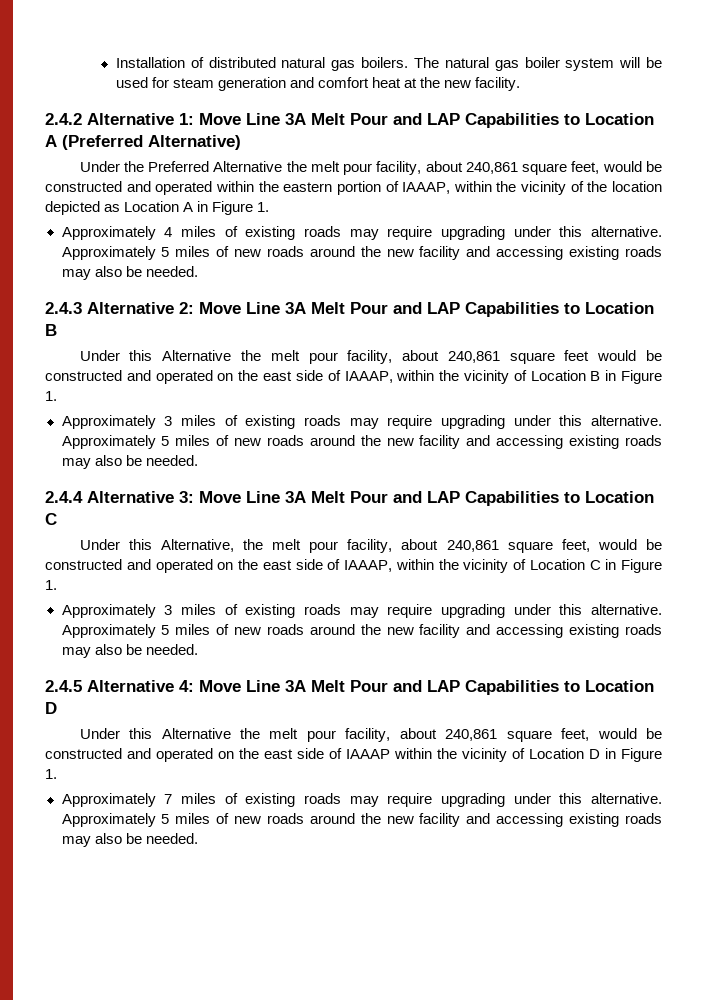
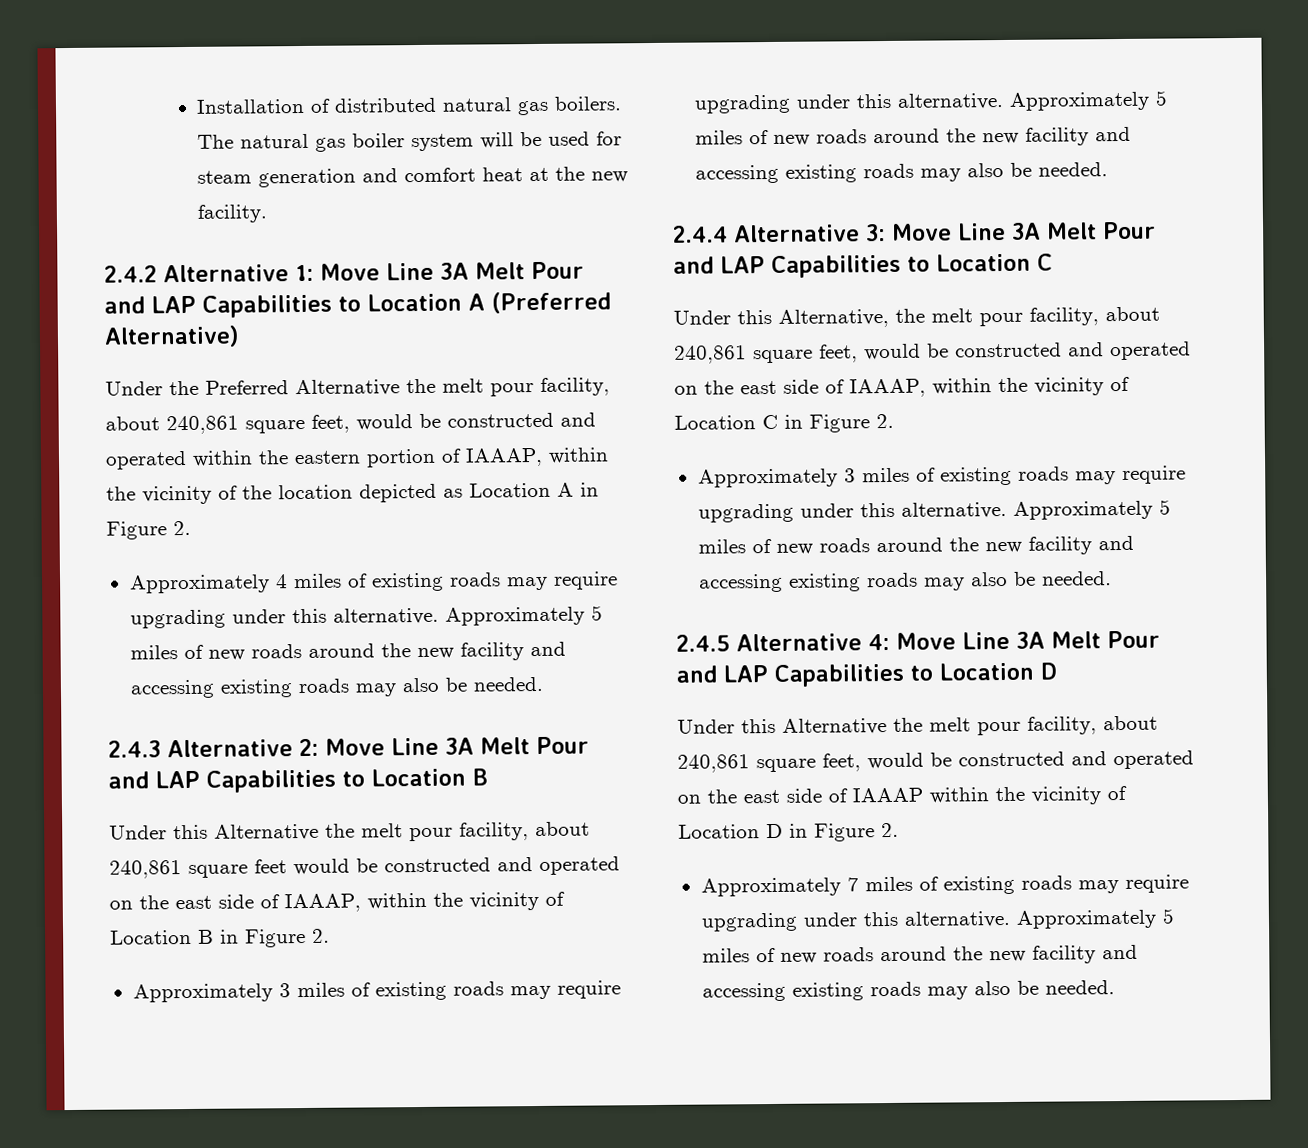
- Under the Preferred Alternative the melt pour facility, about 240,861 square feet, would be constructed and operated within the eastern portion of IAAAP, within the vicinity of the location depicted as Location A in Figure 1.
+ Under the Preferred Alternative the melt pour facility, about 240,861 square feet, would be constructed and operated within the eastern portion of IAAAP, within the vicinity of the location depicted as Location A in Figure 2.
- Under this Alternative the melt pour facility, about 240,861 square feet would be constructed and operated on the east side of IAAAP, within the vicinity of Location B in Figure 1.
+ Under this Alternative the melt pour facility, about 240,861 square feet would be constructed and operated on the east side of IAAAP, within the vicinity of Location B in Figure 2.
- Under this Alternative, the melt pour facility, about 240,861 square feet, would be constructed and operated on the east side of IAAAP, within the vicinity of Location C in Figure 1.
+ Under this Alternative, the melt pour facility, about 240,861 square feet, would be constructed and operated on the east side of IAAAP, within the vicinity of Location C in Figure 2.
- Under this Alternative the melt pour facility, about 240,861 square feet, would be constructed and operated on the east side of IAAAP within the vicinity of Location D in Figure 1.
+ Under this Alternative the melt pour facility, about 240,861 square feet, would be constructed and operated on the east side of IAAAP within the vicinity of Location D in Figure 2.

